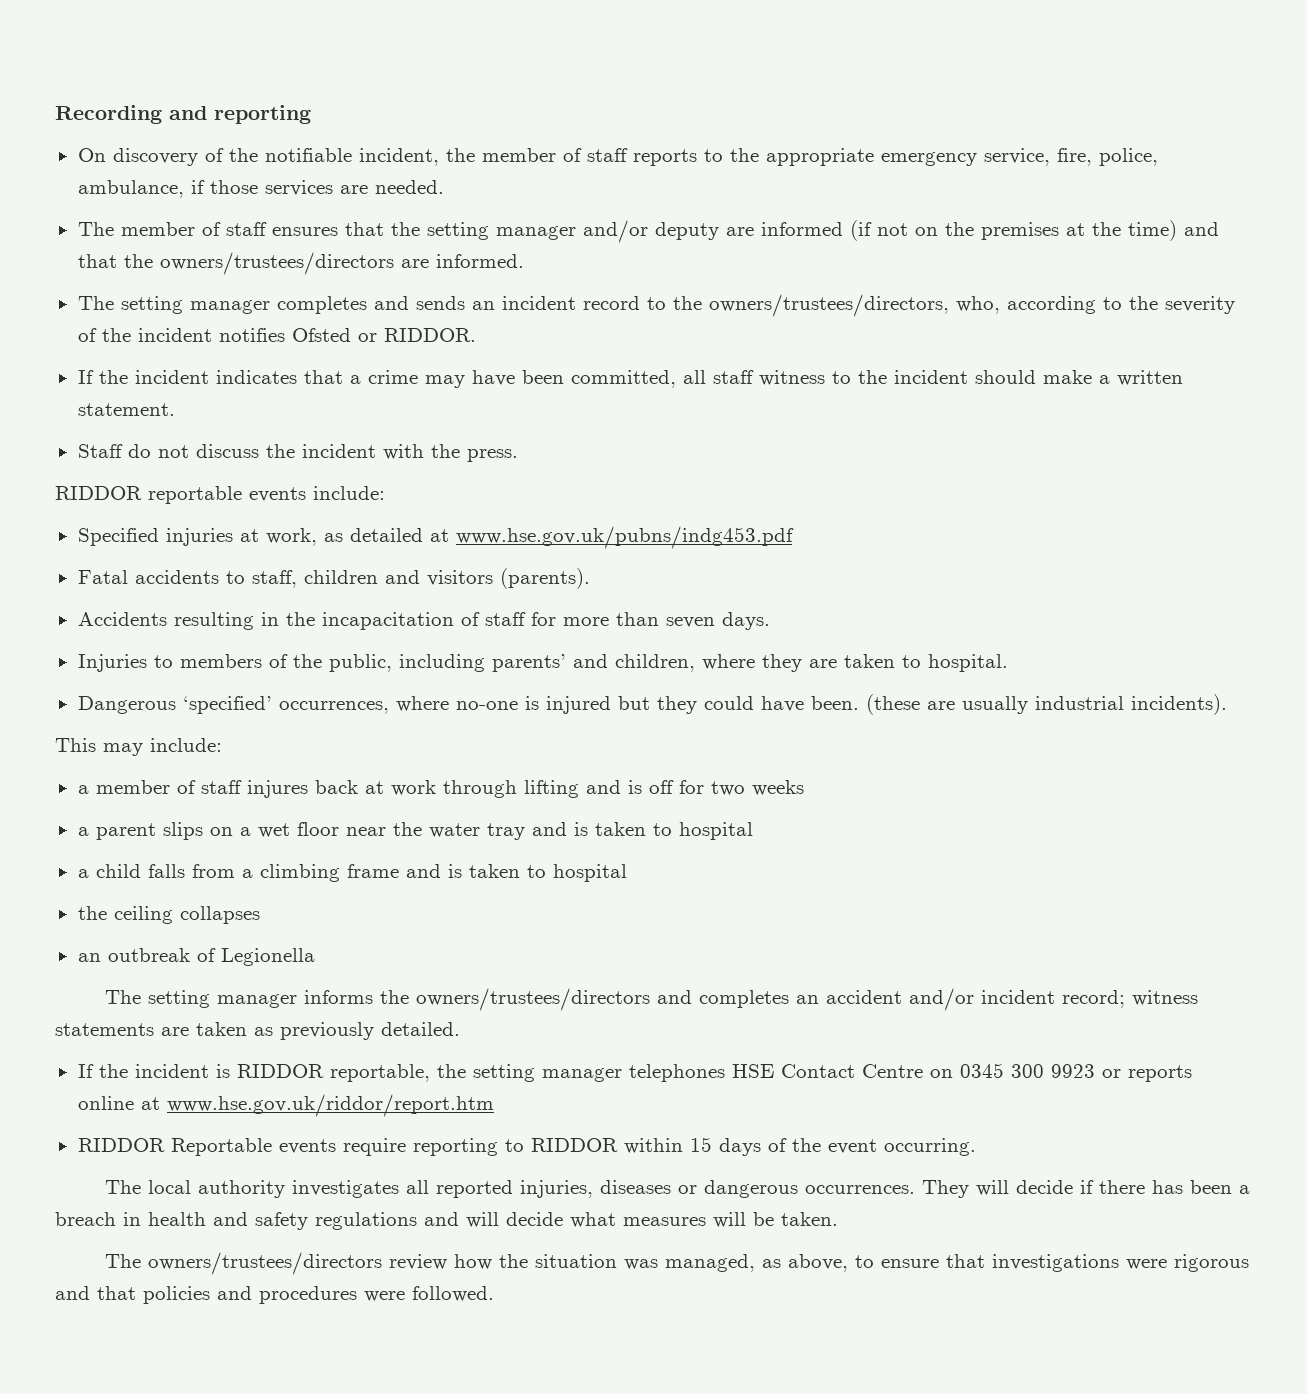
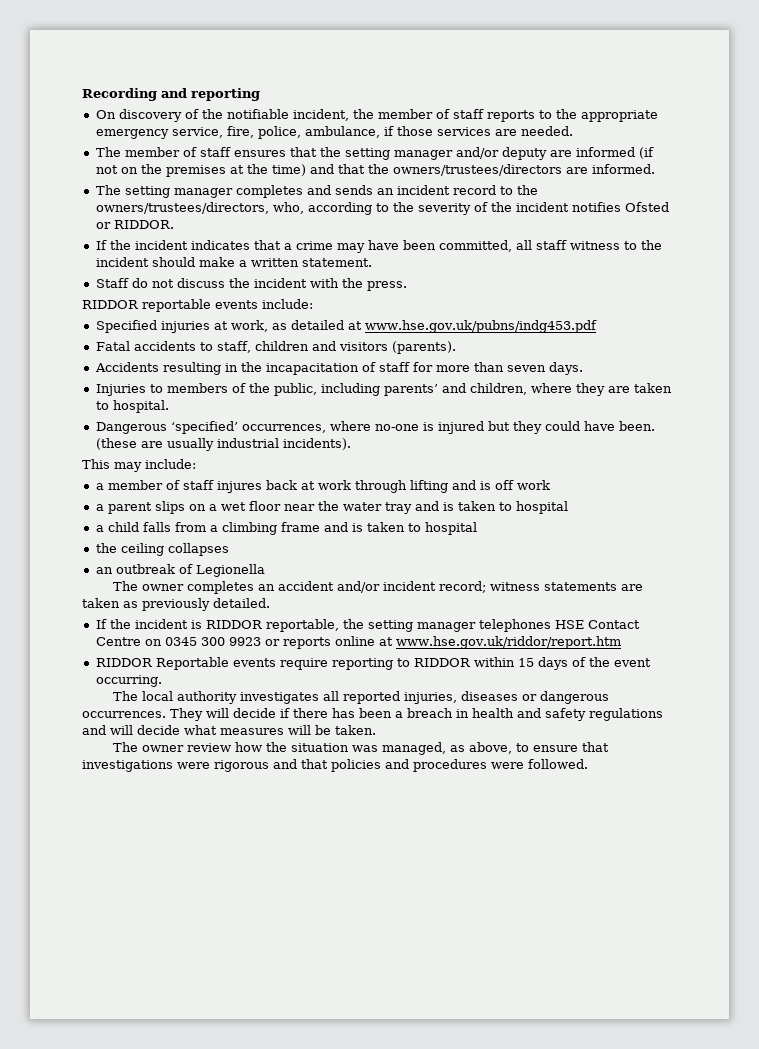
- a member of staff injures back at work through lifting and is off for two weeks
+ a member of staff injures back at work through lifting and is off work
- The setting manager informs the owners/trustees/directors and completes an accident and/or incident record; witness statements are taken as previously detailed.
+ The owner completes an accident and/or incident record; witness statements are taken as previously detailed.
- The owners/trustees/directors review how the situation was managed, as above, to ensure that investigations were rigorous and that policies and procedures were followed.
+ The owner review how the situation was managed, as above, to ensure that investigations were rigorous and that policies and procedures were followed.

